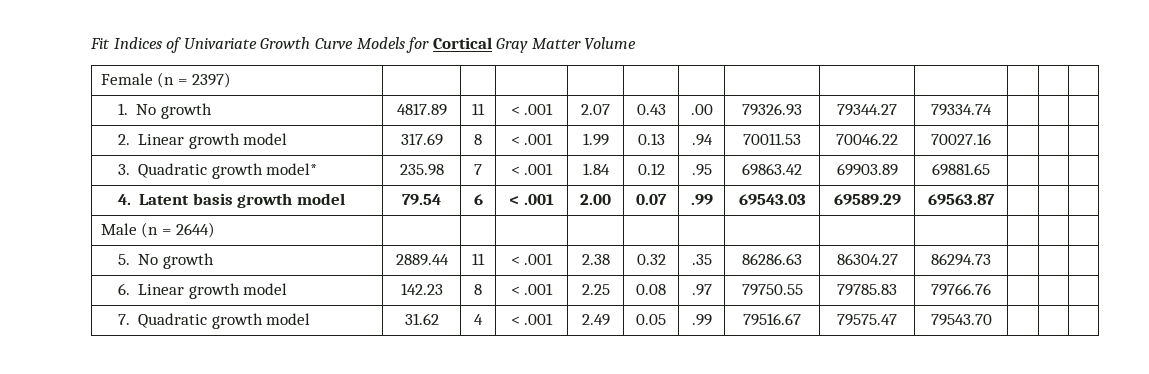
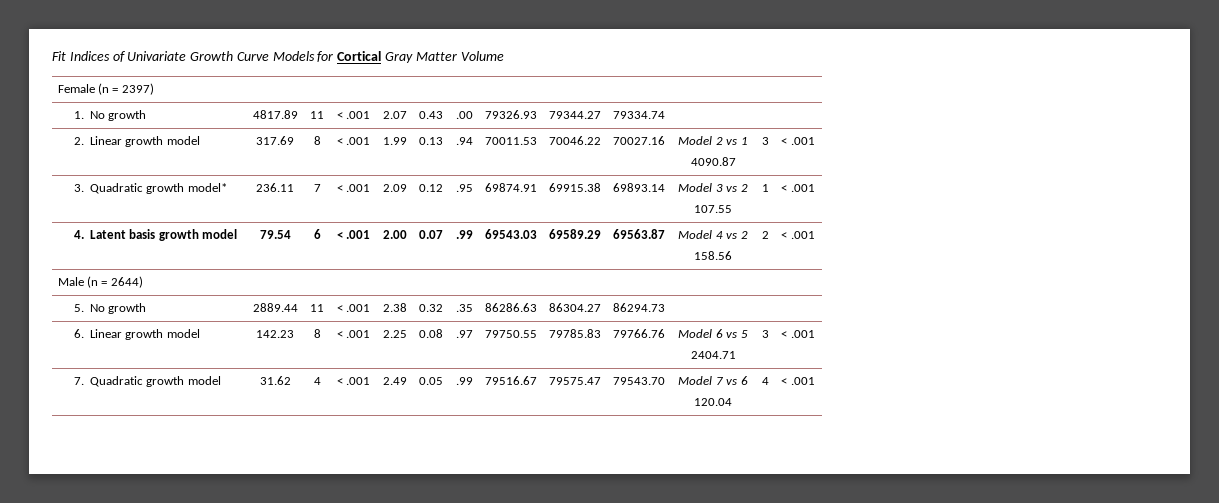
- 2. Linear growth model | 317.69 | 8 | < .001 | 1.99 | 0.13 | .94 | 70011.53 | 70046.22 | 70027.16 | | |
+ 2. Linear growth model | 317.69 | 8 | < .001 | 1.99 | 0.13 | .94 | 70011.53 | 70046.22 | 70027.16 | Model 2 vs 1
+ 4090.87 | 3 | < .001
- 3. Quadratic growth model* | 235.98 | 7 | < .001 | 1.84 | 0.12 | .95 | 69863.42 | 69903.89 | 69881.65 | | |
+ 3. Quadratic growth model* | 236.11 | 7 | < .001 | 2.09 | 0.12 | .95 | 69874.91 | 69915.38 | 69893.14 | Model 3 vs 2
+ 107.55 | 1 | < .001
- 4. Latent basis growth model | 79.54 | 6 | < .001 | 2.00 | 0.07 | .99 | 69543.03 | 69589.29 | 69563.87 | | |
+ 4. Latent basis growth model | 79.54 | 6 | < .001 | 2.00 | 0.07 | .99 | 69543.03 | 69589.29 | 69563.87 | Model 4 vs 2
+ 158.56 | 2 | < .001
- 6. Linear growth model | 142.23 | 8 | < .001 | 2.25 | 0.08 | .97 | 79750.55 | 79785.83 | 79766.76 | | |
+ 6. Linear growth model | 142.23 | 8 | < .001 | 2.25 | 0.08 | .97 | 79750.55 | 79785.83 | 79766.76 | Model 6 vs 5
+ 2404.71 | 3 | < .001
- 7. Quadratic growth model | 31.62 | 4 | < .001 | 2.49 | 0.05 | .99 | 79516.67 | 79575.47 | 79543.70 | | |
+ 7. Quadratic growth model | 31.62 | 4 | < .001 | 2.49 | 0.05 | .99 | 79516.67 | 79575.47 | 79543.70 | Model 7 vs 6
+ 120.04 | 4 | < .001

